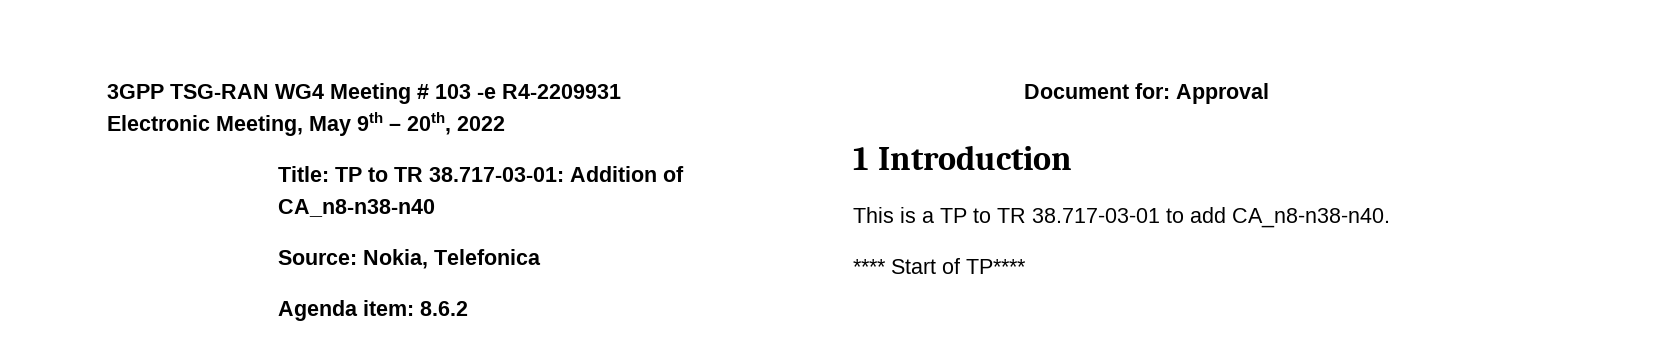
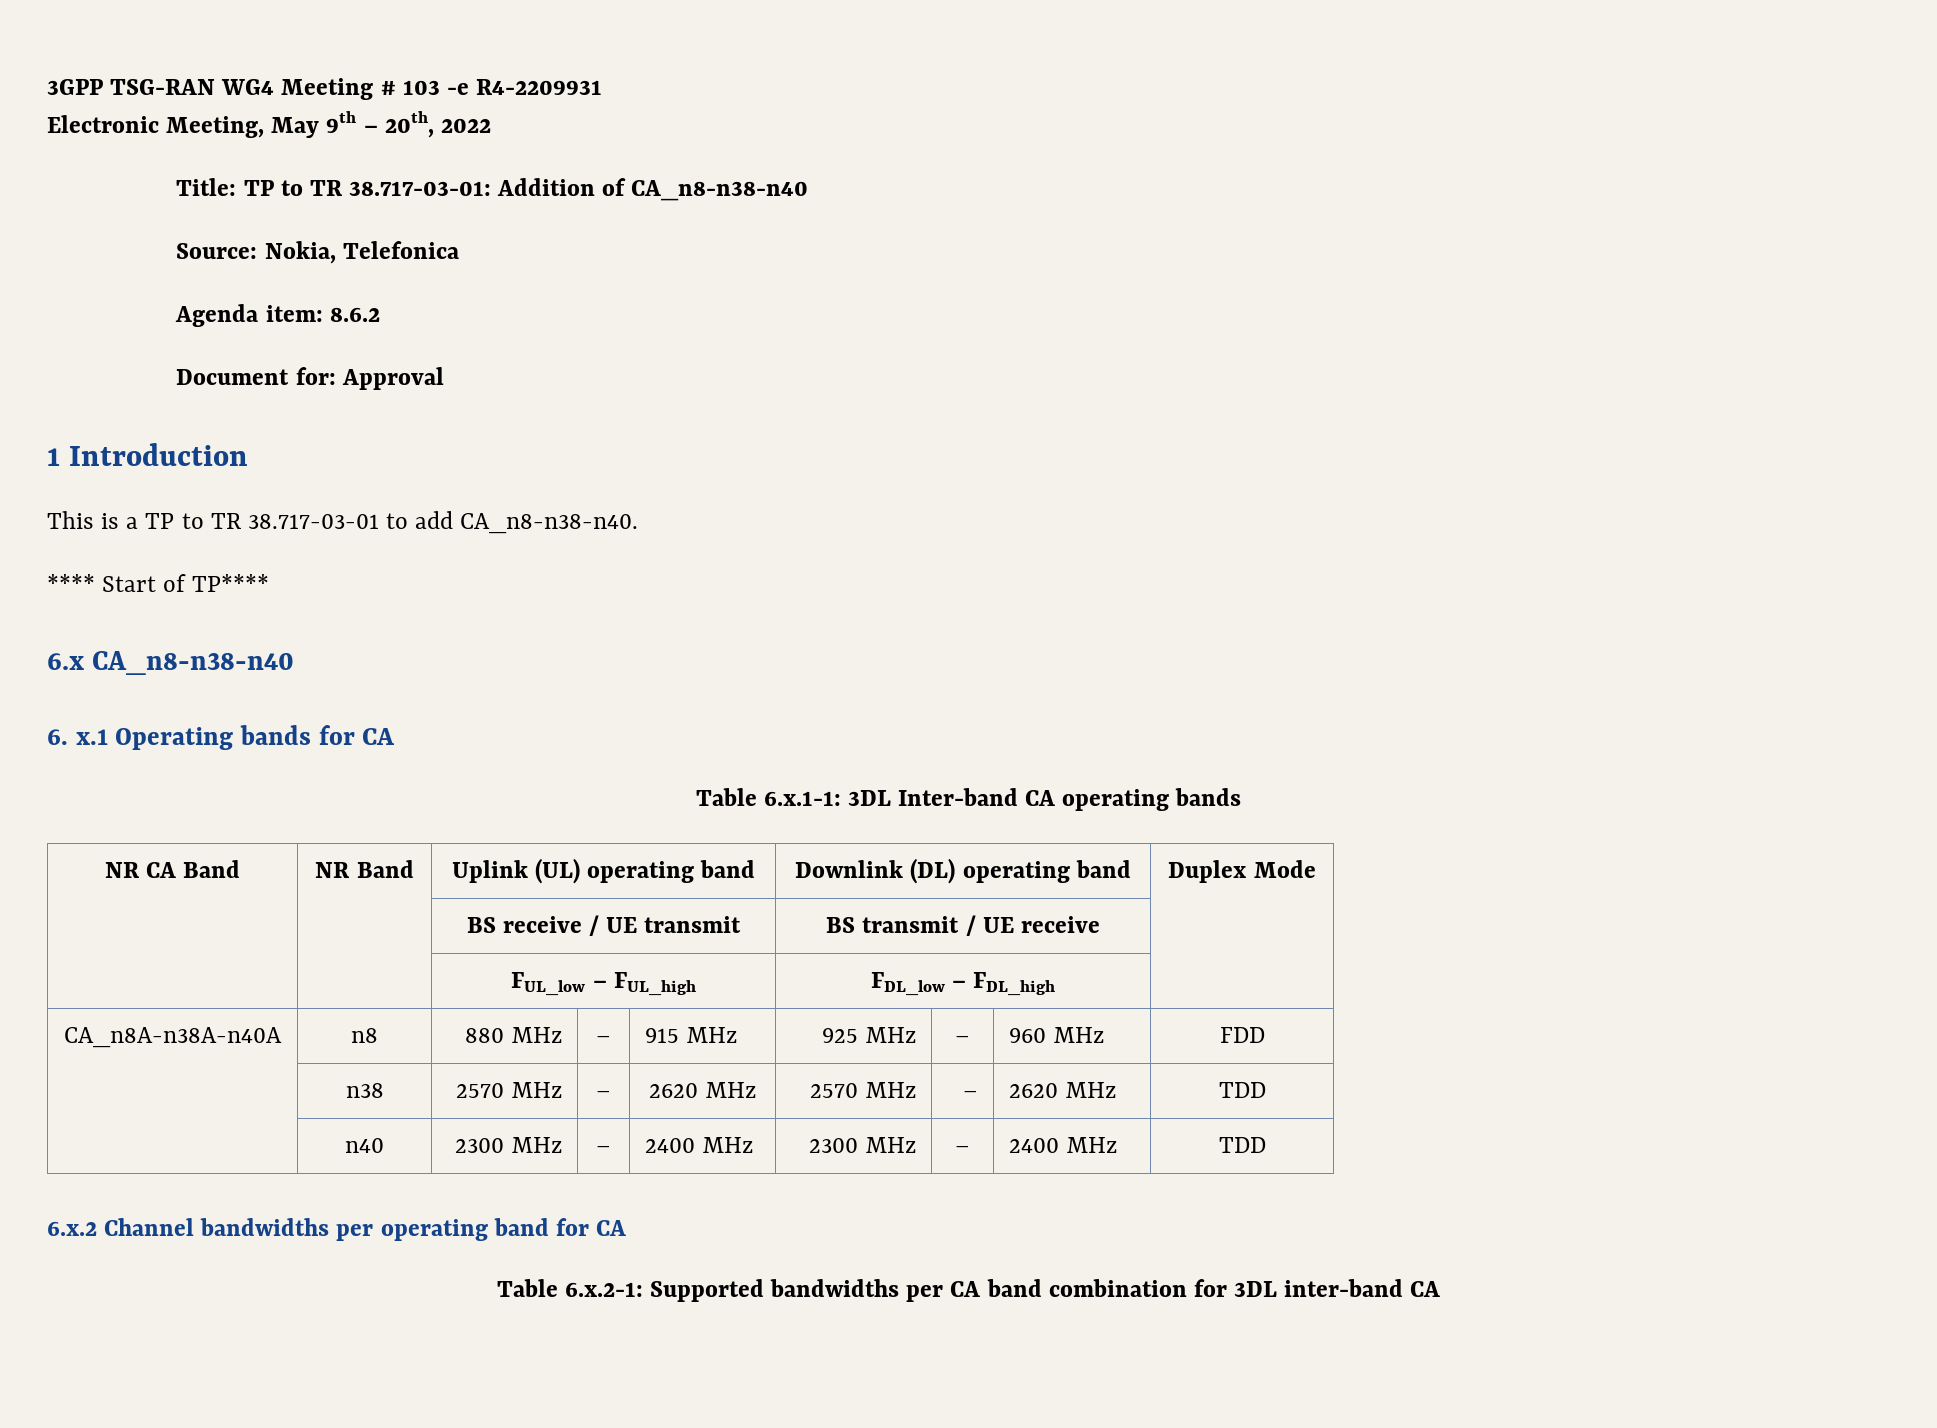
+ 6.x CA_n8-n38-n40
+ 6. x.1 Operating bands for CA
+ Table 6.x.1-1: 3DL Inter-band CA operating bands
+ NR CA Band | NR Band | Uplink (UL) operating band | Downlink (DL) operating band | Duplex Mode
+ | | BS receive / UE transmit | BS transmit / UE receive |
+ | | FUL_low – FUL_high | FDL_low – FDL_high |
+ CA_n8A-n38A-n40A | n8 | 880 MHz | – | 915 MHz | 925 MHz | – | 960 MHz | FDD
+ | n38 | 2570 MHz | – | 2620 MHz | 2570 MHz | – | 2620 MHz | TDD
+ | n40 | 2300 MHz | – | 2400 MHz | 2300 MHz | – | 2400 MHz | TDD
+ 6.x.2 Channel bandwidths per operating band for CA
+ Table 6.x.2-1: Supported bandwidths per CA band combination for 3DL inter-band CA

